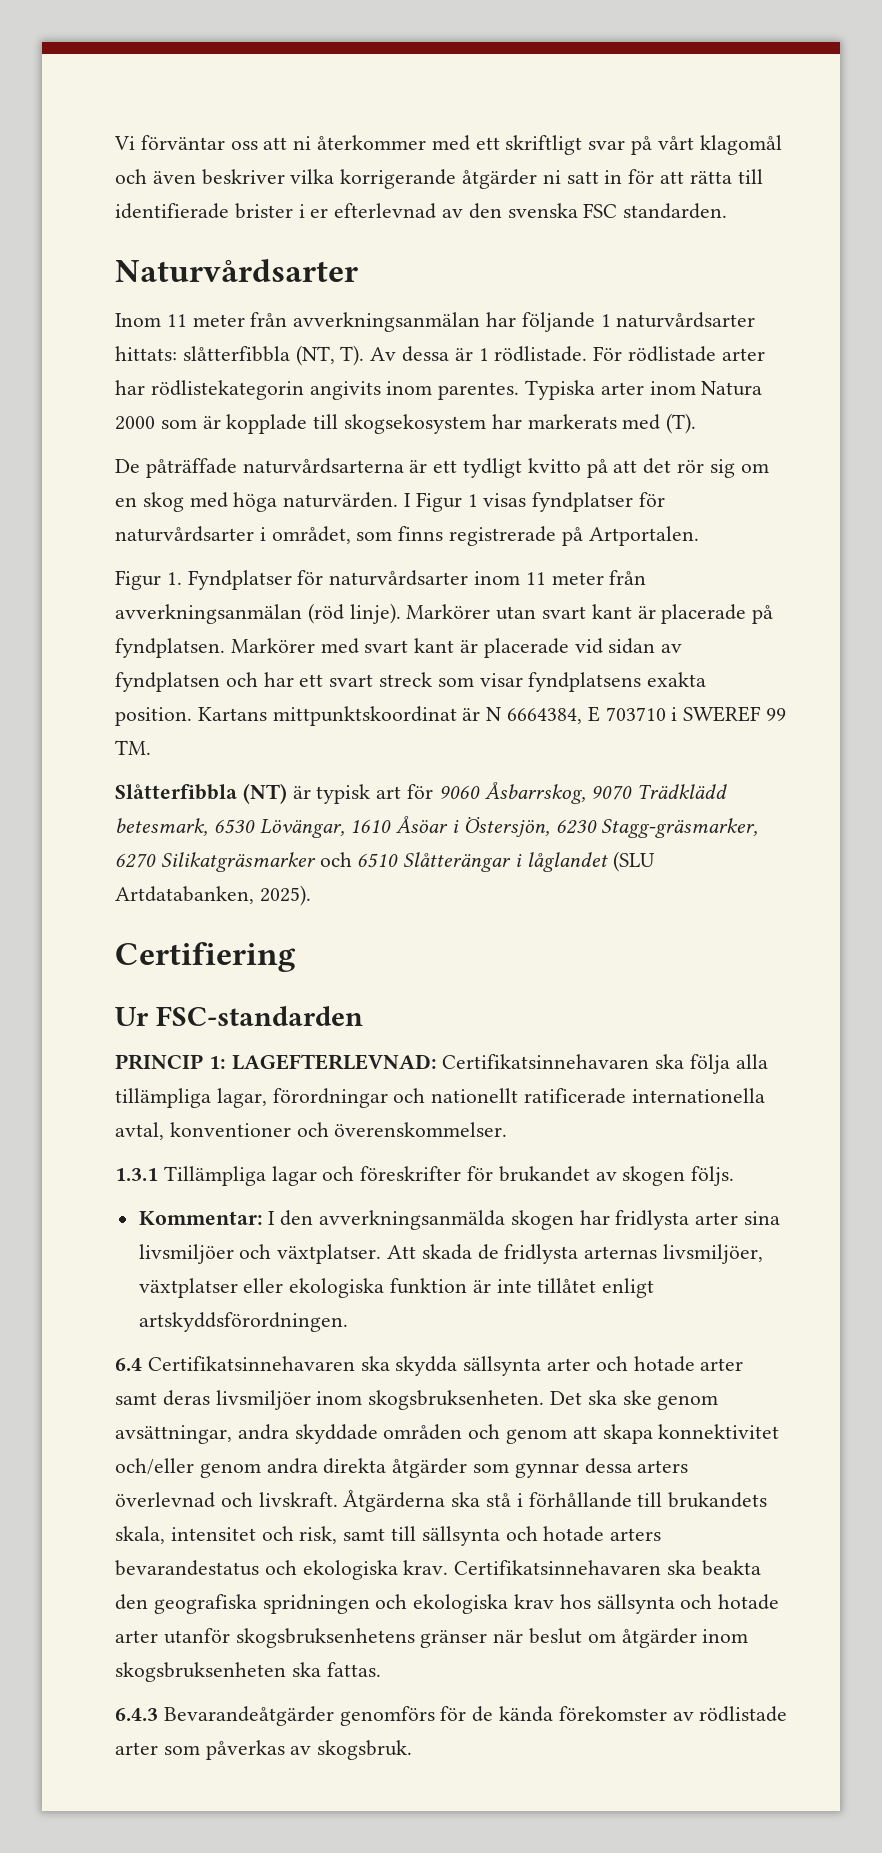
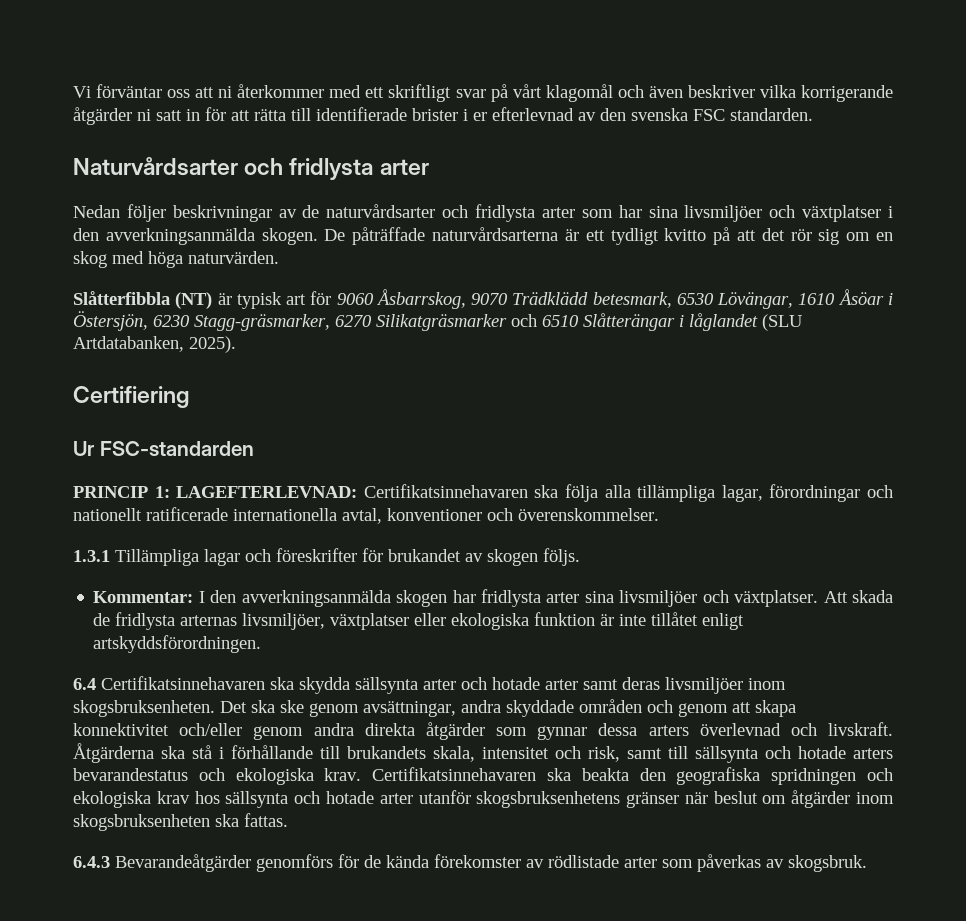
- Naturvårdsarter
- Inom 11 meter från avverkningsanmälan har följande 1 naturvårdsarter hittats: slåtterfibbla (NT, T). Av dessa är 1 rödlistade. För rödlistade arter har rödlistekategorin angivits inom parentes. Typiska arter inom Natura 2000 som är kopplade till skogsekosystem har markerats med (T).
- De påträffade naturvårdsarterna är ett tydligt kvitto på att det rör sig om en skog med höga naturvärden. I Figur 1 visas fyndplatser för naturvårdsarter i området, som finns registrerade på Artportalen.
- Figur 1. Fyndplatser för naturvårdsarter inom 11 meter från avverkningsanmälan (röd linje). Markörer utan svart kant är placerade på fyndplatsen. Markörer med svart kant är placerade vid sidan av fyndplatsen och har ett svart streck som visar fyndplatsens exakta position. Kartans mittpunktskoordinat är N 6664384, E 703710 i SWEREF 99 TM.
+ Naturvårdsarter och fridlysta arter
+ Nedan följer beskrivningar av de naturvårdsarter och fridlysta arter som har sina livsmiljöer och växtplatser i den avverkningsanmälda skogen. De påträffade naturvårdsarterna är ett tydligt kvitto på att det rör sig om en skog med höga naturvärden.

